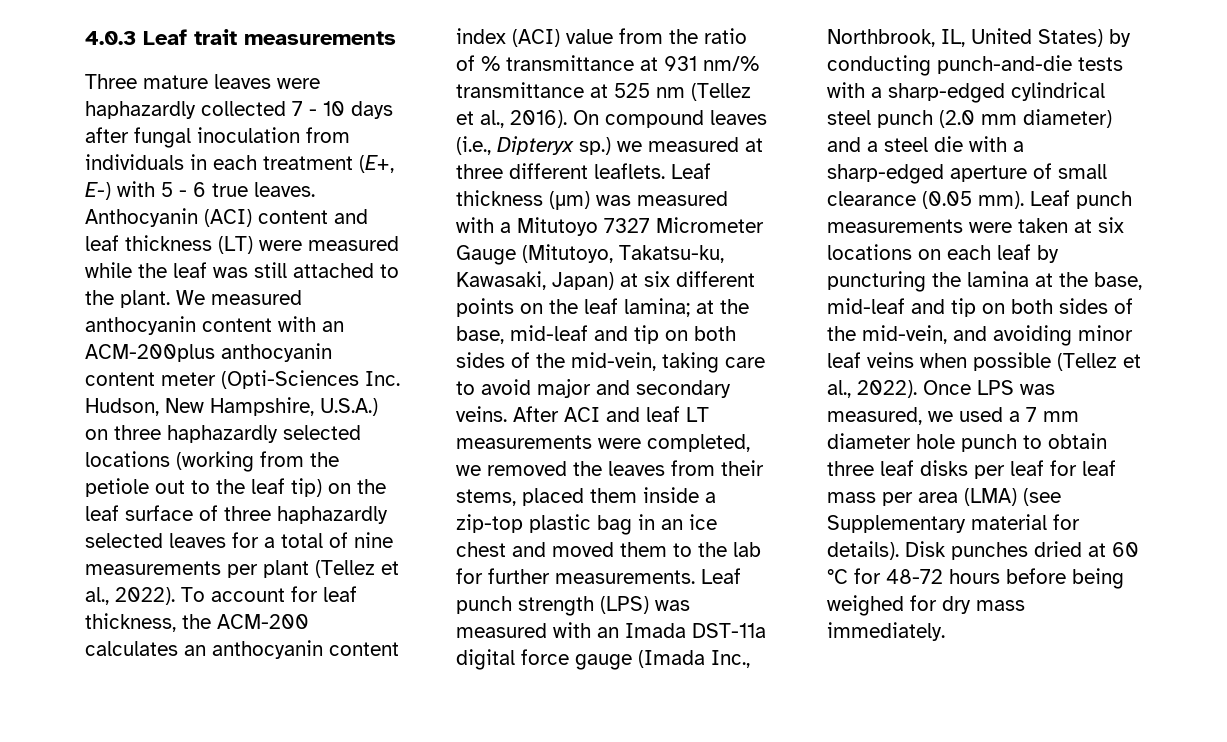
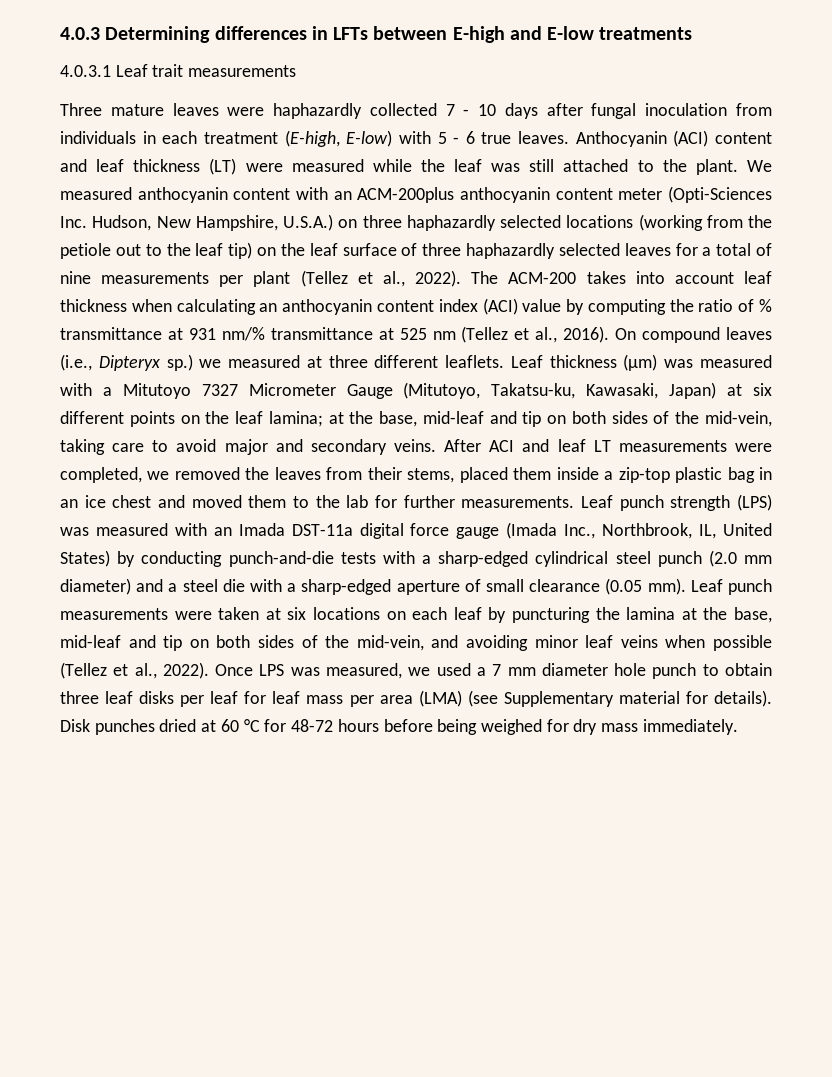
- 4.0.3 Leaf trait measurements
+ 4.0.3 Determining differences in LFTs between E-high and E-low treatments
+ 4.0.3.1 Leaf trait measurements
- Three mature leaves were haphazardly collected 7 - 10 days after fungal inoculation from individuals in each treatment (E+, E-) with 5 - 6 true leaves.
+ Three mature leaves were haphazardly collected 7 - 10 days after fungal inoculation from individuals in each treatment (E-high, E-low) with 5 - 6 true leaves.
- To account for leaf thickness, the ACM-200 calculates an anthocyanin content index (ACI) value from the ratio of % transmittance at 931 nm/% transmittance at 525 nm (Tellez et al., 2016).
+ The ACM-200 takes into account leaf thickness when calculating an anthocyanin content index (ACI) value by computing the ratio of % transmittance at 931 nm/% transmittance at 525 nm (Tellez et al., 2016).

